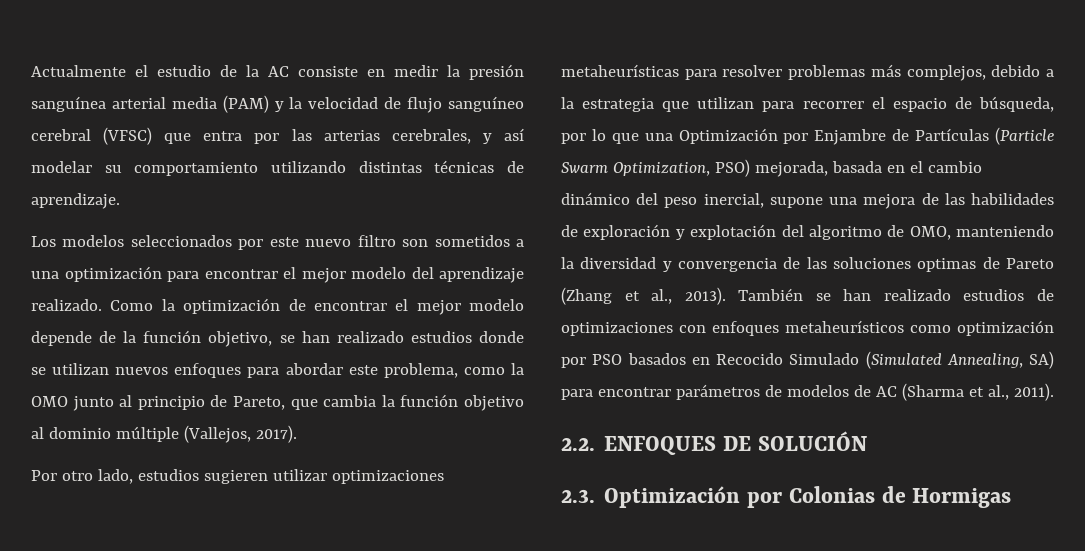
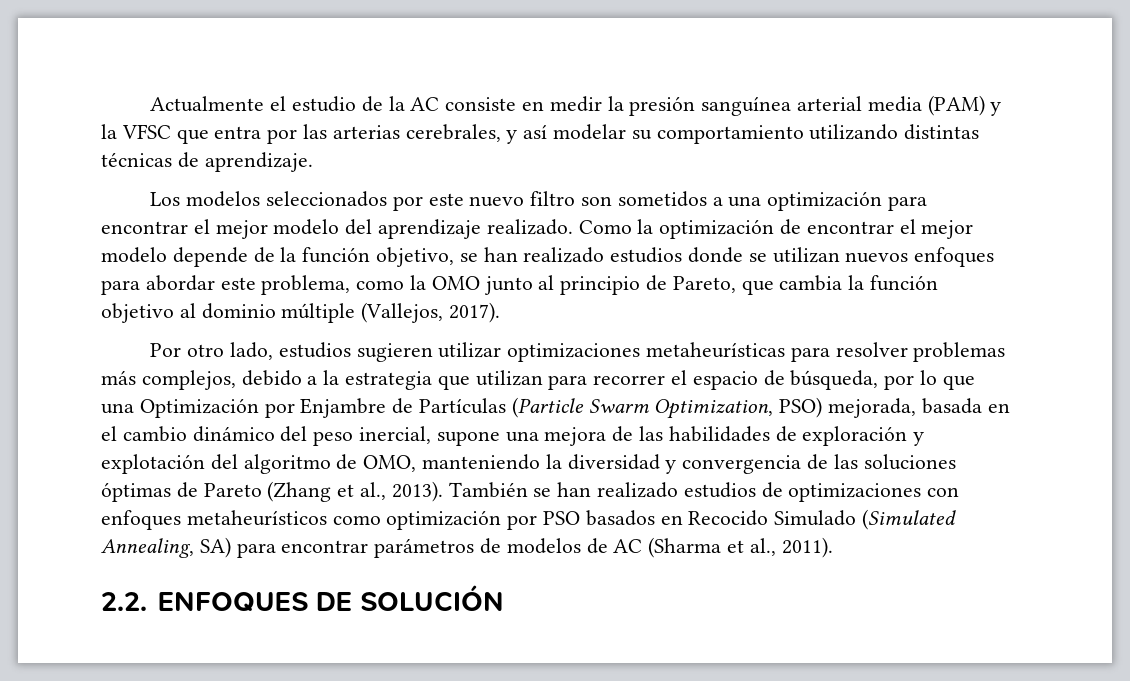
- Actualmente el estudio de la AC consiste en medir la presión sanguínea arterial media (PAM) y la velocidad de flujo sanguíneo cerebral (VFSC) que entra por las arterias cerebrales, y así modelar su comportamiento utilizando distintas técnicas de aprendizaje.
+ Actualmente el estudio de la AC consiste en medir la presión sanguínea arterial media (PAM) y la VFSC que entra por las arterias cerebrales, y así modelar su comportamiento utilizando distintas técnicas de aprendizaje.
- Por otro lado, estudios sugieren utilizar optimizaciones metaheurísticas para resolver problemas más complejos, debido a la estrategia que utilizan para recorrer el espacio de búsqueda, por lo que una Optimización por Enjambre de Partículas (Particle Swarm Optimization, PSO) mejorada, basada en el cambio dinámico del peso inercial, supone una mejora de las habilidades de exploración y explotación del algoritmo de OMO, manteniendo la diversidad y convergencia de las soluciones optimas de Pareto (Zhang et al., 2013).
+ Por otro lado, estudios sugieren utilizar optimizaciones metaheurísticas para resolver problemas más complejos, debido a la estrategia que utilizan para recorrer el espacio de búsqueda, por lo que una Optimización por Enjambre de Partículas (Particle Swarm Optimization, PSO) mejorada, basada en el cambio dinámico del peso inercial, supone una mejora de las habilidades de exploración y explotación del algoritmo de OMO, manteniendo la diversidad y convergencia de las soluciones óptimas de Pareto (Zhang et al., 2013).
- 2.3. Optimización por Colonias de Hormigas

